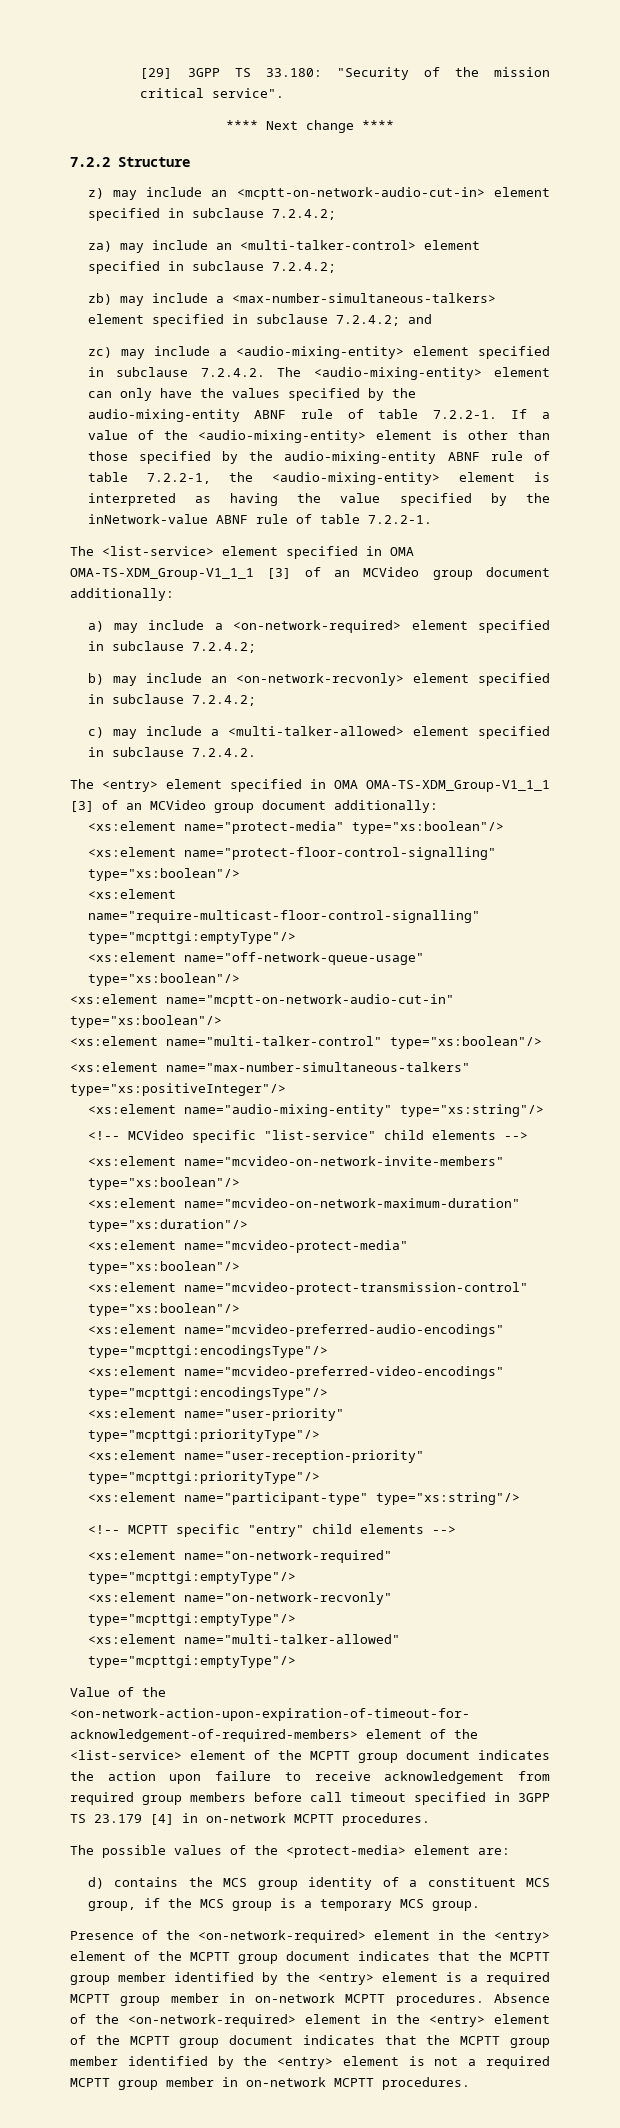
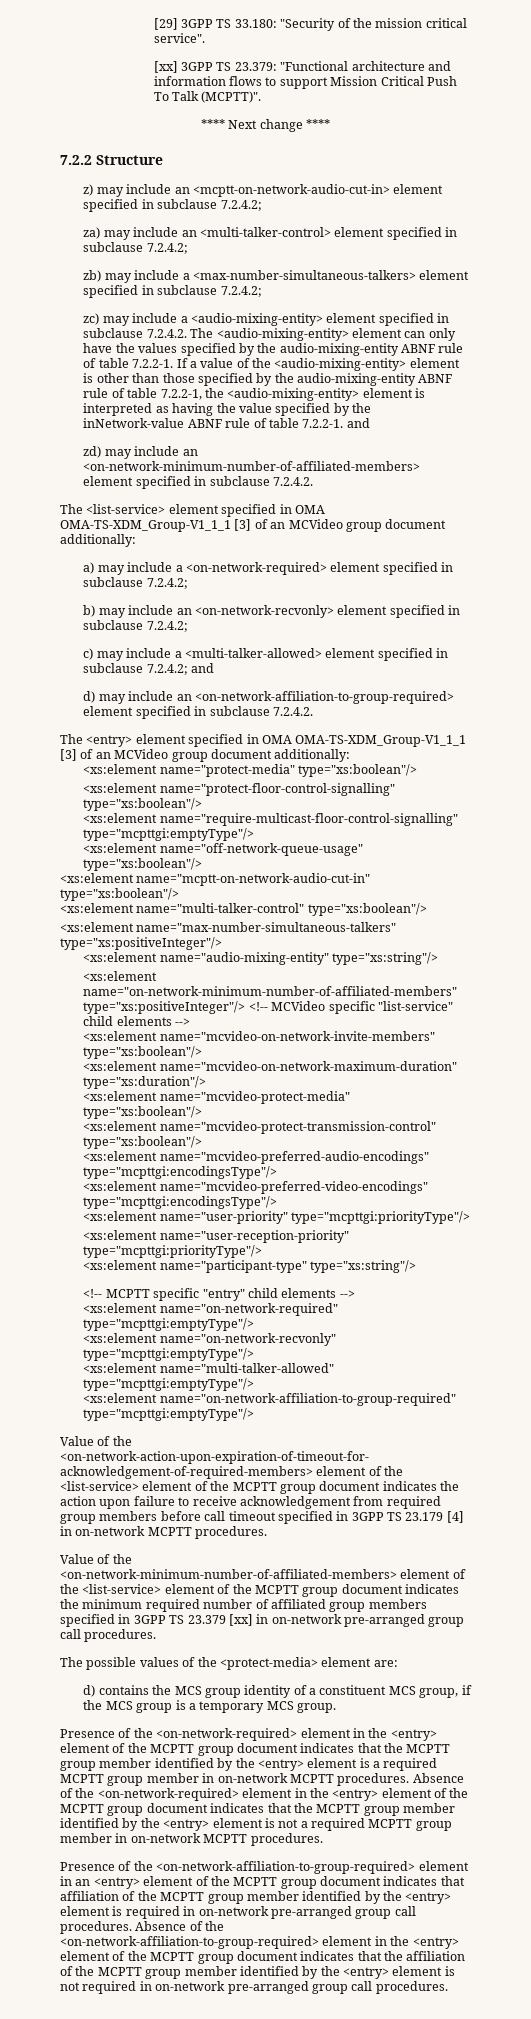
+ [xx] 3GPP TS 23.379: "Functional architecture and information flows to support Mission Critical Push To Talk (MCPTT)".
- zb) may include a <max-number-simultaneous-talkers> element specified in subclause 7.2.4.2; and
+ zb) may include a <max-number-simultaneous-talkers> element specified in subclause 7.2.4.2;
- zc) may include a <audio-mixing-entity> element specified in subclause 7.2.4.2. The <audio-mixing-entity> element can only have the values specified by the audio-mixing-entity ABNF rule of table 7.2.2-1. If a value of the <audio-mixing-entity> element is other than those specified by the audio-mixing-entity ABNF rule of table 7.2.2-1, the <audio-mixing-entity> element is interpreted as having the value specified by the inNetwork-value ABNF rule of table 7.2.2-1.
+ zc) may include a <audio-mixing-entity> element specified in subclause 7.2.4.2. The <audio-mixing-entity> element can only have the values specified by the audio-mixing-entity ABNF rule of table 7.2.2-1. If a value of the <audio-mixing-entity> element is other than those specified by the audio-mixing-entity ABNF rule of table 7.2.2-1, the <audio-mixing-entity> element is interpreted as having the value specified by the inNetwork-value ABNF rule of table 7.2.2-1. and
+ zd) may include an <on-network-minimum-number-of-affiliated-members> element specified in subclause 7.2.4.2.
- c) may include a <multi-talker-allowed> element specified in subclause 7.2.4.2.
+ c) may include a <multi-talker-allowed> element specified in subclause 7.2.4.2; and
+ d) may include an <on-network-affiliation-to-group-required> element specified in subclause 7.2.4.2.
- <!-- MCVideo specific "list-service" child elements -->
+ <xs:element name="on-network-minimum-number-of-affiliated-members" type="xs:positiveInteger"/> <!-- MCVideo specific "list-service" child elements -->
+ <xs:element name="on-network-affiliation-to-group-required" type="mcpttgi:emptyType"/>
+ Value of the <on-network-minimum-number-of-affiliated-members> element of the <list-service> element of the MCPTT group document indicates the minimum required number of affiliated group members specified in 3GPP TS 23.379 [xx] in on-network pre-arranged group call procedures.
+ Presence of the <on-network-affiliation-to-group-required> element in an <entry> element of the MCPTT group document indicates that affiliation of the MCPTT group member identified by the <entry> element is required in on-network pre-arranged group call procedures. Absence of the <on-network-affiliation-to-group-required> element in the <entry> element of the MCPTT group document indicates that the affiliation of the MCPTT group member identified by the <entry> element is not required in on-network pre-arranged group call procedures.

